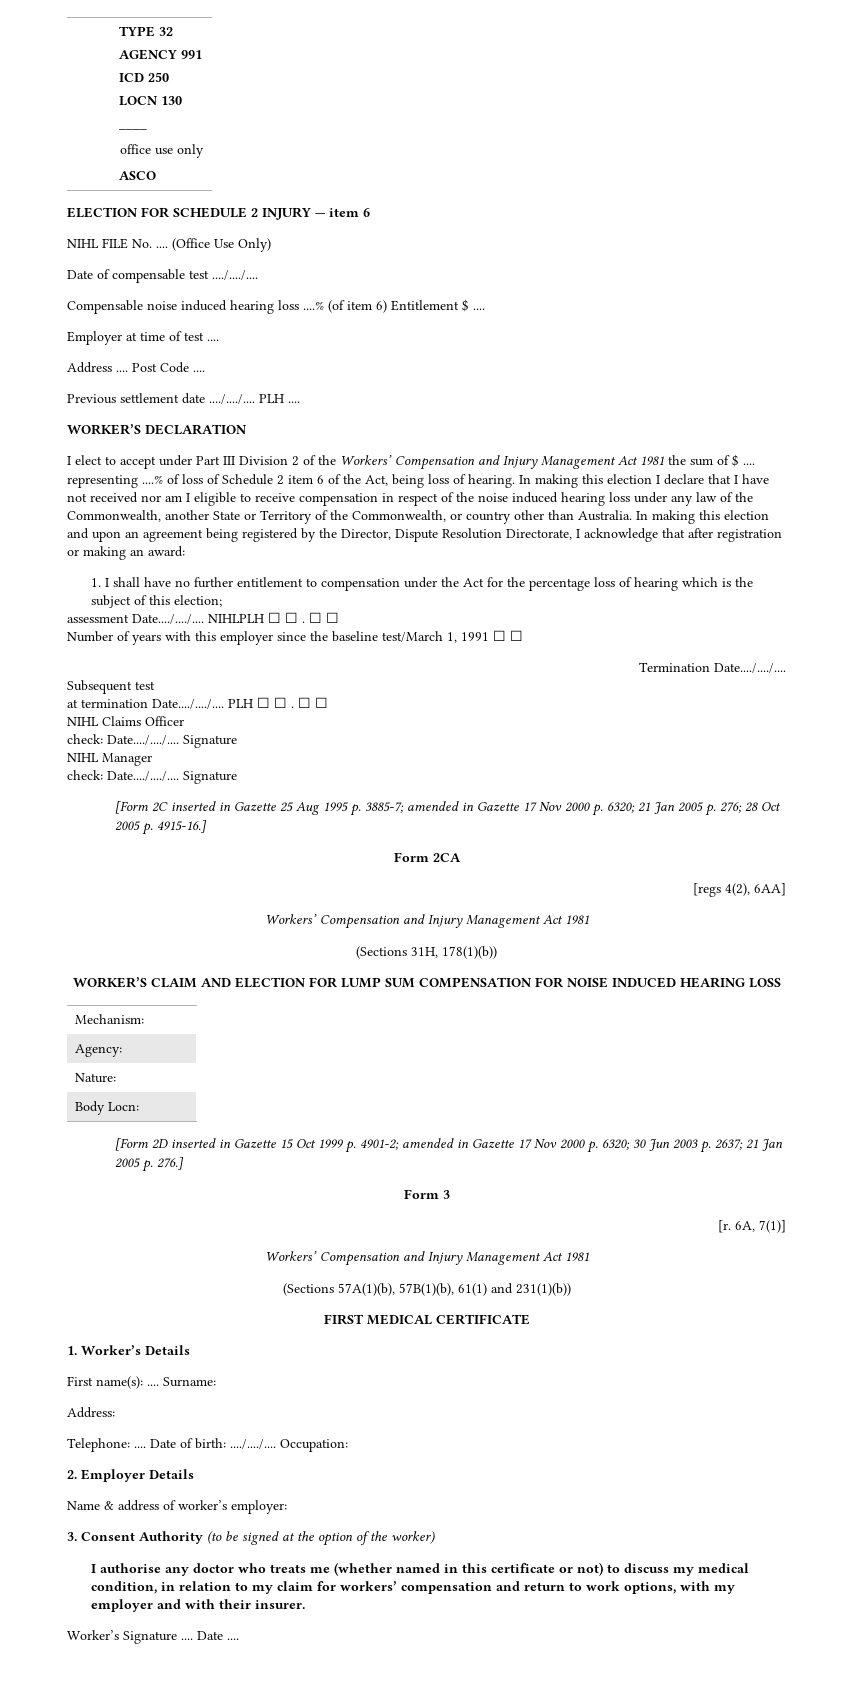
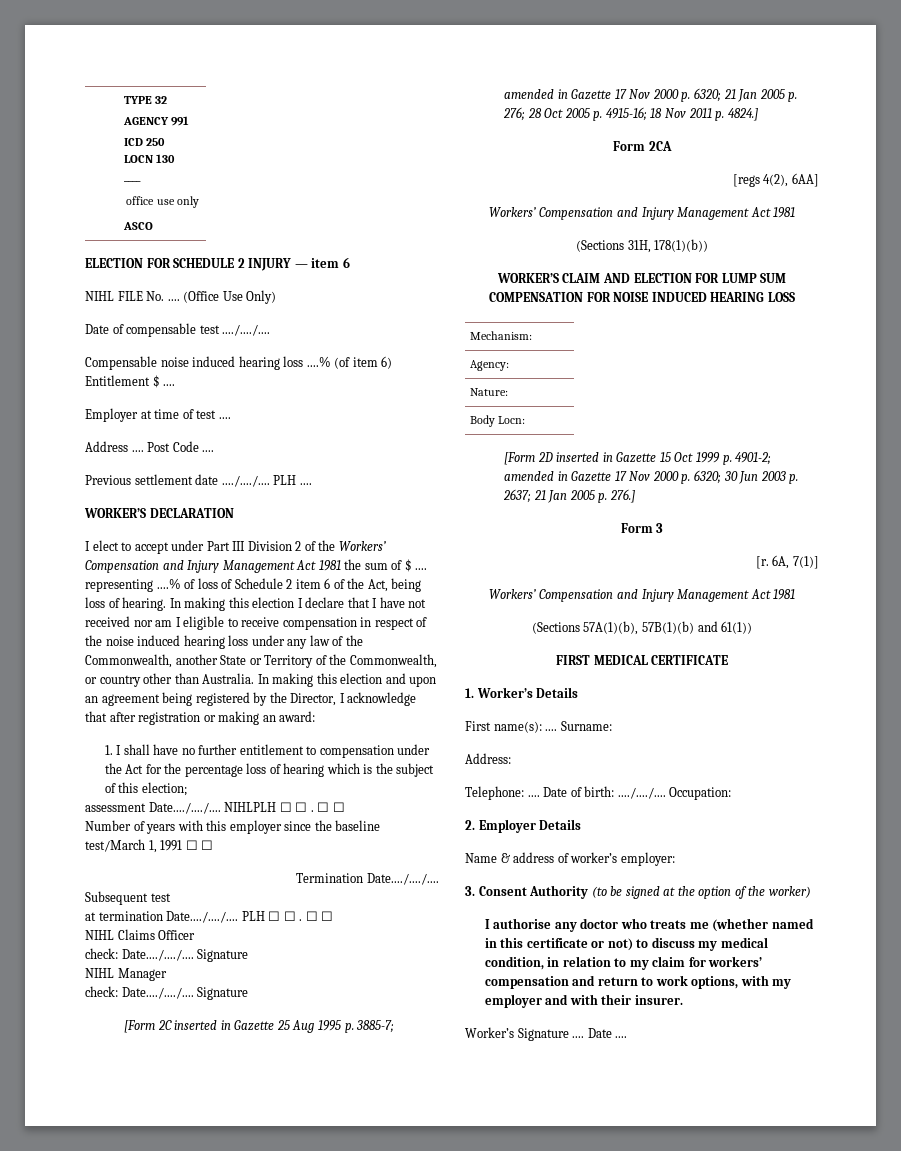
- In making this election and upon an agreement being registered by the Director, Dispute Resolution Directorate, I acknowledge that after registration or making an award:
+ In making this election and upon an agreement being registered by the Director, I acknowledge that after registration or making an award:
- [Form 2C inserted in Gazette 25 Aug 1995 p. 3885-7; amended in Gazette 17 Nov 2000 p. 6320; 21 Jan 2005 p. 276; 28 Oct 2005 p. 4915-16.]
+ [Form 2C inserted in Gazette 25 Aug 1995 p. 3885-7; amended in Gazette 17 Nov 2000 p. 6320; 21 Jan 2005 p. 276; 28 Oct 2005 p. 4915-16; 18 Nov 2011 p. 4824.]
- (Sections 57A(1)(b), 57B(1)(b), 61(1) and 231(1)(b))
+ (Sections 57A(1)(b), 57B(1)(b) and 61(1))

